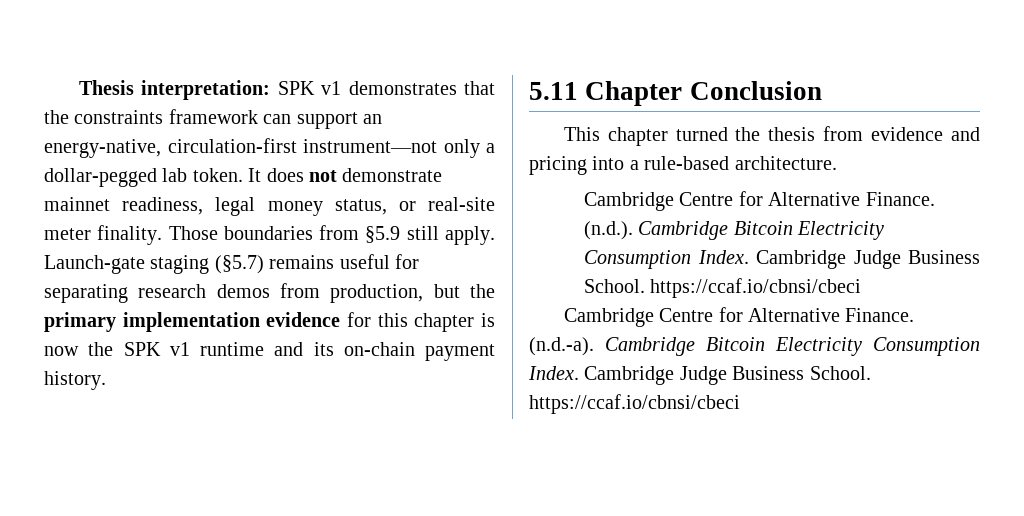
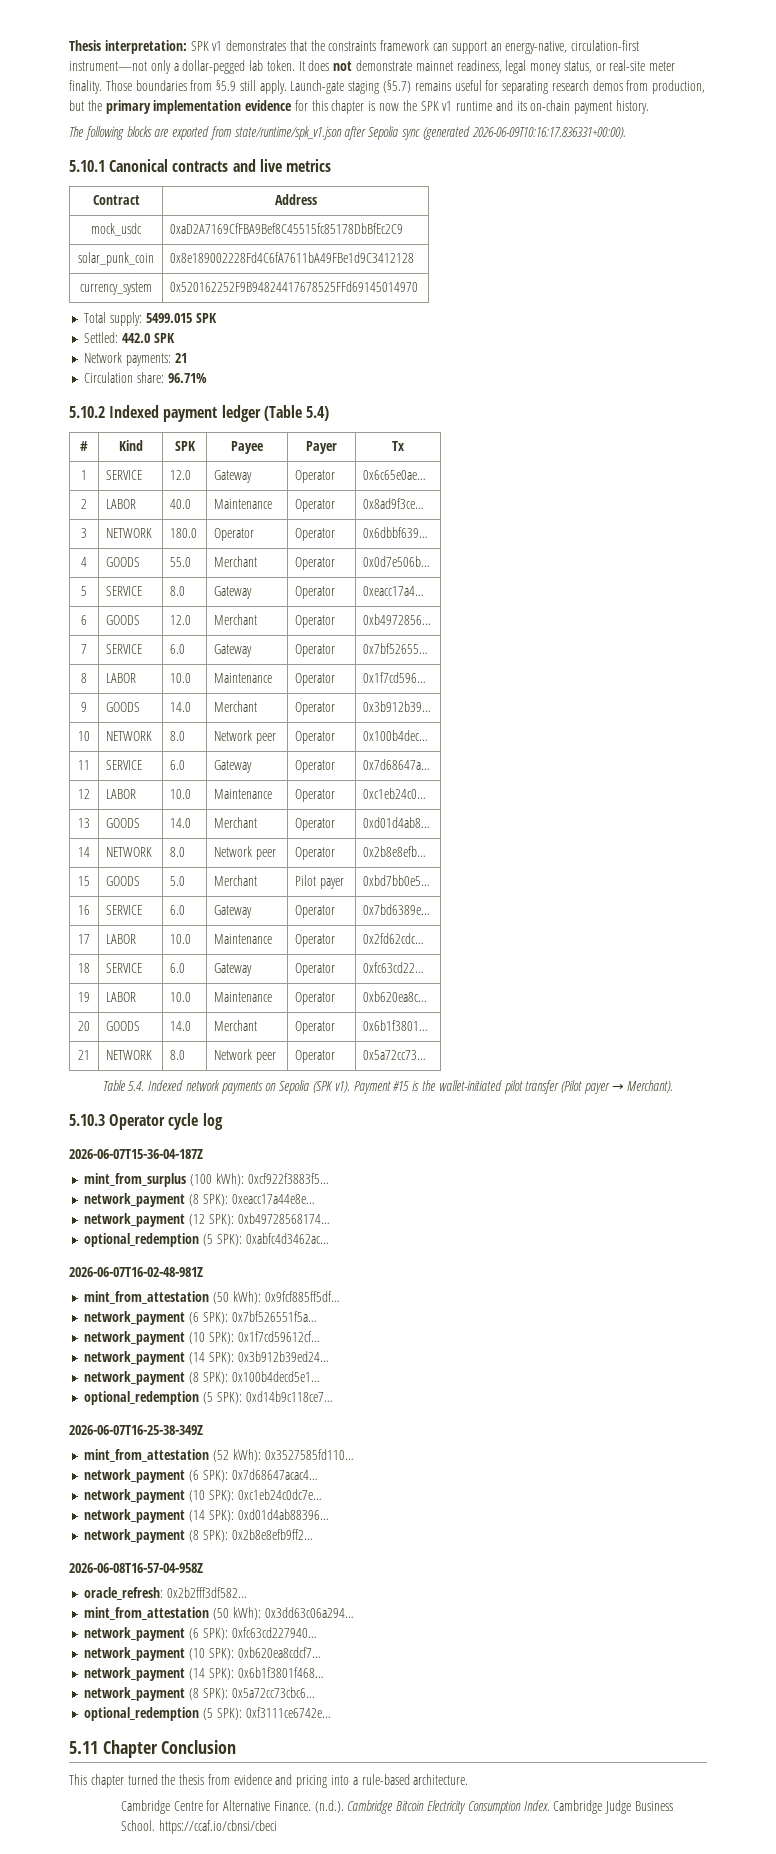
+ The following blocks are exported from state/runtime/spk_v1.json after Sepolia sync (generated 2026-06-09T10:16:17.836331+00:00).
+ 5.10.1 Canonical contracts and live metrics
+ Contract | Address
+ mock_usdc | 0xaD2A7169CfFBA9Bef8C45515fc85178DbBfEc2C9
+ solar_punk_coin | 0x8e189002228Fd4C6fA7611bA49FBe1d9C3412128
+ currency_system | 0x520162252F9B94824417678525FFd69145014970
+ Total supply: 5499.015 SPK
+ Settled: 442.0 SPK
+ Network payments: 21
+ Circulation share: 96.71%
+ 5.10.2 Indexed payment ledger (Table 5.4)
+ # | Kind | SPK | Payee | Payer | Tx
+ 1 | SERVICE | 12.0 | Gateway | Operator | 0x6c65e0ae…
+ 2 | LABOR | 40.0 | Maintenance | Operator | 0x8ad9f3ce…
+ 3 | NETWORK | 180.0 | Operator | Operator | 0x6dbbf639…
+ 4 | GOODS | 55.0 | Merchant | Operator | 0x0d7e506b…
+ 5 | SERVICE | 8.0 | Gateway | Operator | 0xeacc17a4…
+ 6 | GOODS | 12.0 | Merchant | Operator | 0xb4972856…
+ 7 | SERVICE | 6.0 | Gateway | Operator | 0x7bf52655…
+ 8 | LABOR | 10.0 | Maintenance | Operator | 0x1f7cd596…
+ 9 | GOODS | 14.0 | Merchant | Operator | 0x3b912b39…
+ 10 | NETWORK | 8.0 | Network peer | Operator | 0x100b4dec…
+ 11 | SERVICE | 6.0 | Gateway | Operator | 0x7d68647a…
+ 12 | LABOR | 10.0 | Maintenance | Operator | 0xc1eb24c0…
+ 13 | GOODS | 14.0 | Merchant | Operator | 0xd01d4ab8…
+ 14 | NETWORK | 8.0 | Network peer | Operator | 0x2b8e8efb…
+ 15 | GOODS | 5.0 | Merchant | Pilot payer | 0xbd7bb0e5…
+ 16 | SERVICE | 6.0 | Gateway | Operator | 0x7bd6389e…
+ 17 | LABOR | 10.0 | Maintenance | Operator | 0x2fd62cdc…
+ 18 | SERVICE | 6.0 | Gateway | Operator | 0xfc63cd22…
+ 19 | LABOR | 10.0 | Maintenance | Operator | 0xb620ea8c…
+ 20 | GOODS | 14.0 | Merchant | Operator | 0x6b1f3801…
+ 21 | NETWORK | 8.0 | Network peer | Operator | 0x5a72cc73…
+ Table 5.4. Indexed network payments on Sepolia (SPK v1). Payment #15 is the wallet-initiated pilot transfer (Pilot payer → Merchant).
+ 5.10.3 Operator cycle log
+ 2026-06-07T15-36-04-187Z
+ mint_from_surplus (100 kWh): 0xcf922f3883f5…
+ network_payment (8 SPK): 0xeacc17a44e8e…
+ network_payment (12 SPK): 0xb49728568174…
+ optional_redemption (5 SPK): 0xabfc4d3462ac…
+ 2026-06-07T16-02-48-981Z
+ mint_from_attestation (50 kWh): 0x9fcf885ff5df…
+ network_payment (6 SPK): 0x7bf526551f5a…
+ network_payment (10 SPK): 0x1f7cd59612cf…
+ network_payment (14 SPK): 0x3b912b39ed24…
+ network_payment (8 SPK): 0x100b4decd5e1…
+ optional_redemption (5 SPK): 0xd14b9c118ce7…
+ 2026-06-07T16-25-38-349Z
+ mint_from_attestation (52 kWh): 0x3527585fd110…
+ network_payment (6 SPK): 0x7d68647acac4…
+ network_payment (10 SPK): 0xc1eb24c0dc7e…
+ network_payment (14 SPK): 0xd01d4ab88396…
+ network_payment (8 SPK): 0x2b8e8efb9ff2…
+ 2026-06-08T16-57-04-958Z
+ oracle_refresh: 0x2b2fff3df582…
+ mint_from_attestation (50 kWh): 0x3dd63c06a294…
+ network_payment (6 SPK): 0xfc63cd227940…
+ network_payment (10 SPK): 0xb620ea8cdcf7…
+ network_payment (14 SPK): 0x6b1f3801f468…
+ network_payment (8 SPK): 0x5a72cc73cbc6…
+ optional_redemption (5 SPK): 0xf3111ce6742e…
- Cambridge Centre for Alternative Finance. (n.d.-a). Cambridge Bitcoin Electricity Consumption Index. Cambridge Judge Business School. https://ccaf.io/cbnsi/cbeci

